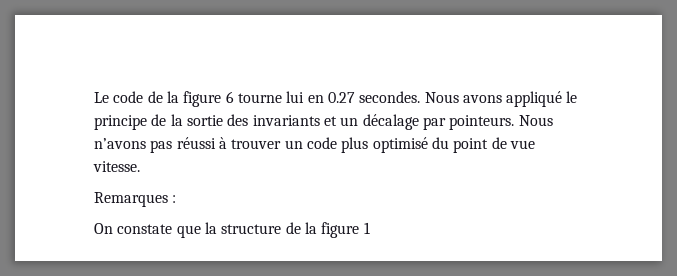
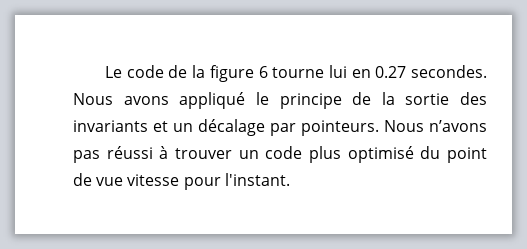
- Nous n’avons pas réussi à trouver un code plus optimisé du point de vue vitesse.
- Remarques :
- On constate que la structure de la figure 1
+ Nous n’avons pas réussi à trouver un code plus optimisé du point de vue vitesse pour l'instant.

